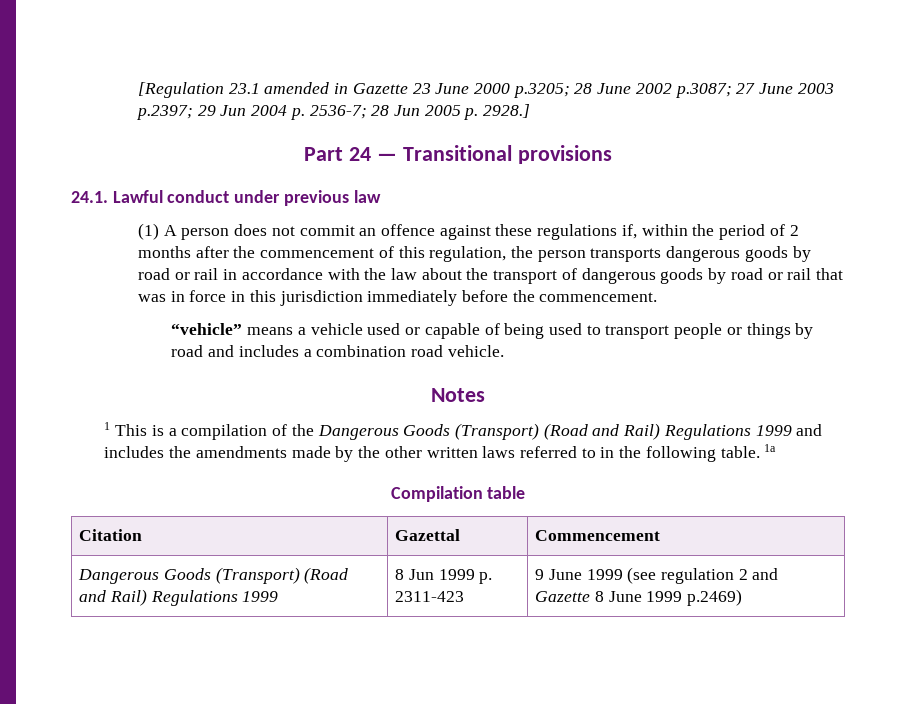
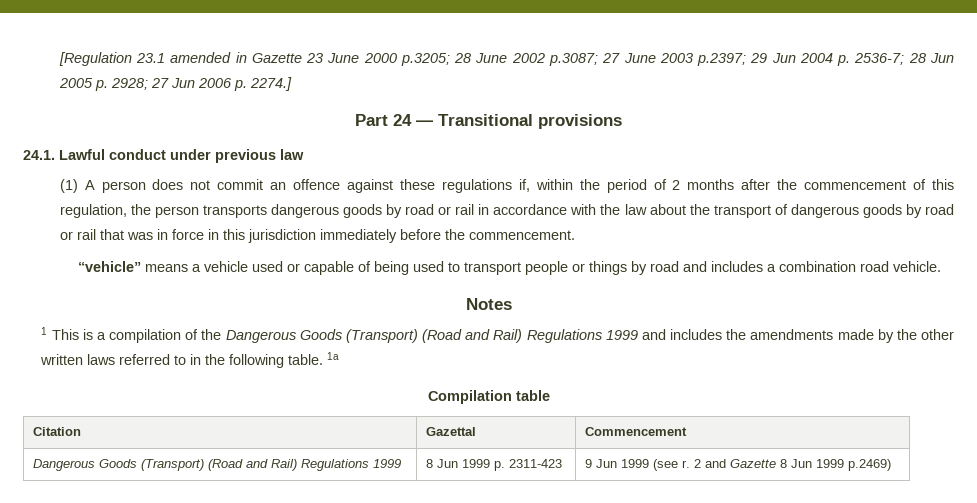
- [Regulation 23.1 amended in Gazette 23 June 2000 p.3205; 28 June 2002 p.3087; 27 June 2003 p.2397; 29 Jun 2004 p. 2536-7; 28 Jun 2005 p. 2928.]
+ [Regulation 23.1 amended in Gazette 23 June 2000 p.3205; 28 June 2002 p.3087; 27 June 2003 p.2397; 29 Jun 2004 p. 2536-7; 28 Jun 2005 p. 2928; 27 Jun 2006 p. 2274.]
- Dangerous Goods (Transport) (Road and Rail) Regulations 1999 | 8 Jun 1999 p. 2311-423 | 9 June 1999 (see regulation 2 and Gazette 8 June 1999 p.2469)
+ Dangerous Goods (Transport) (Road and Rail) Regulations 1999 | 8 Jun 1999 p. 2311-423 | 9 Jun 1999 (see r. 2 and Gazette 8 Jun 1999 p.2469)

